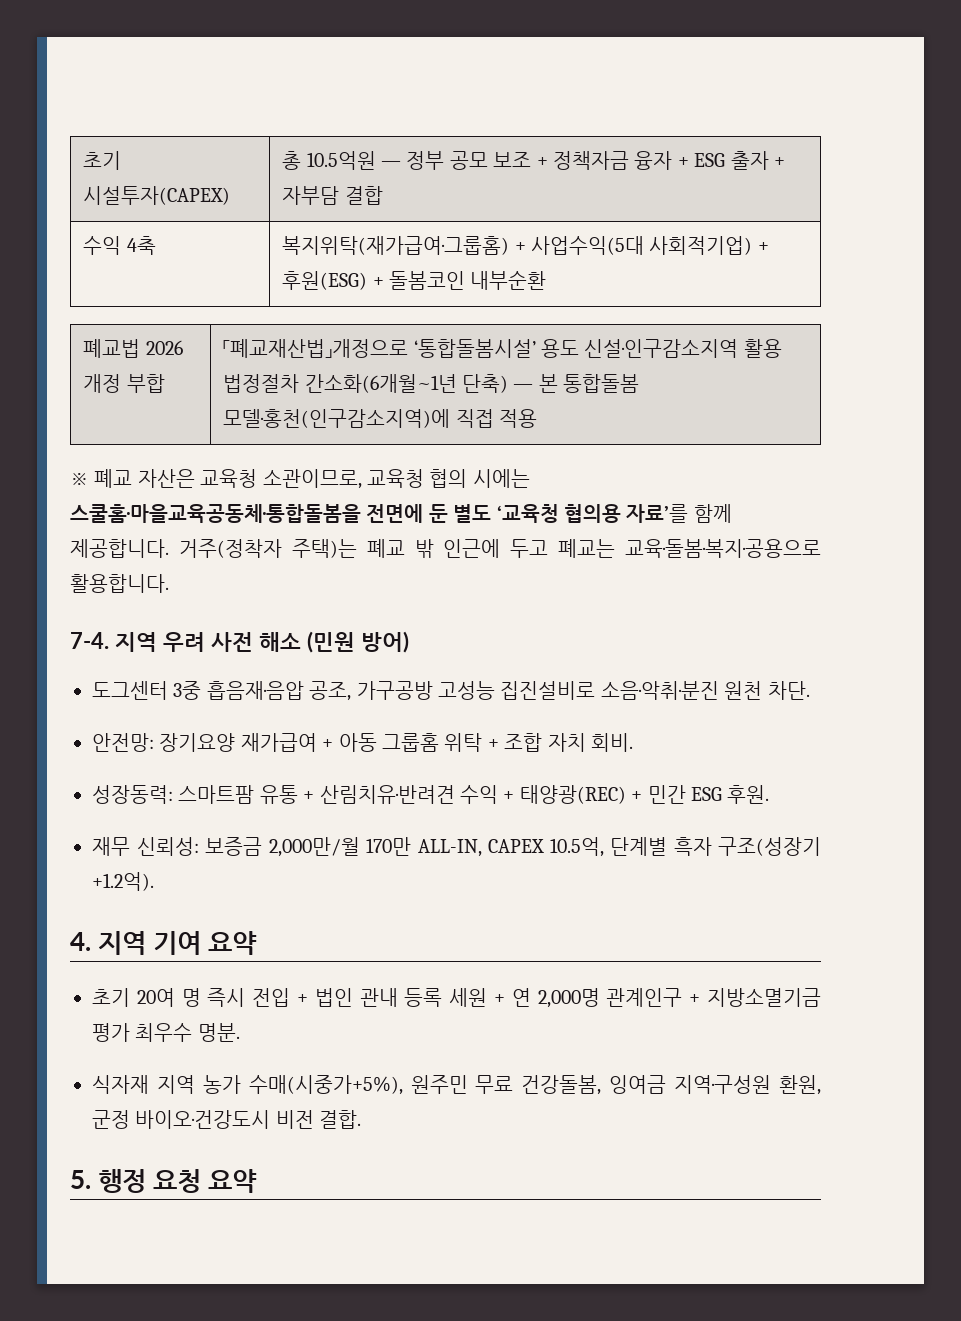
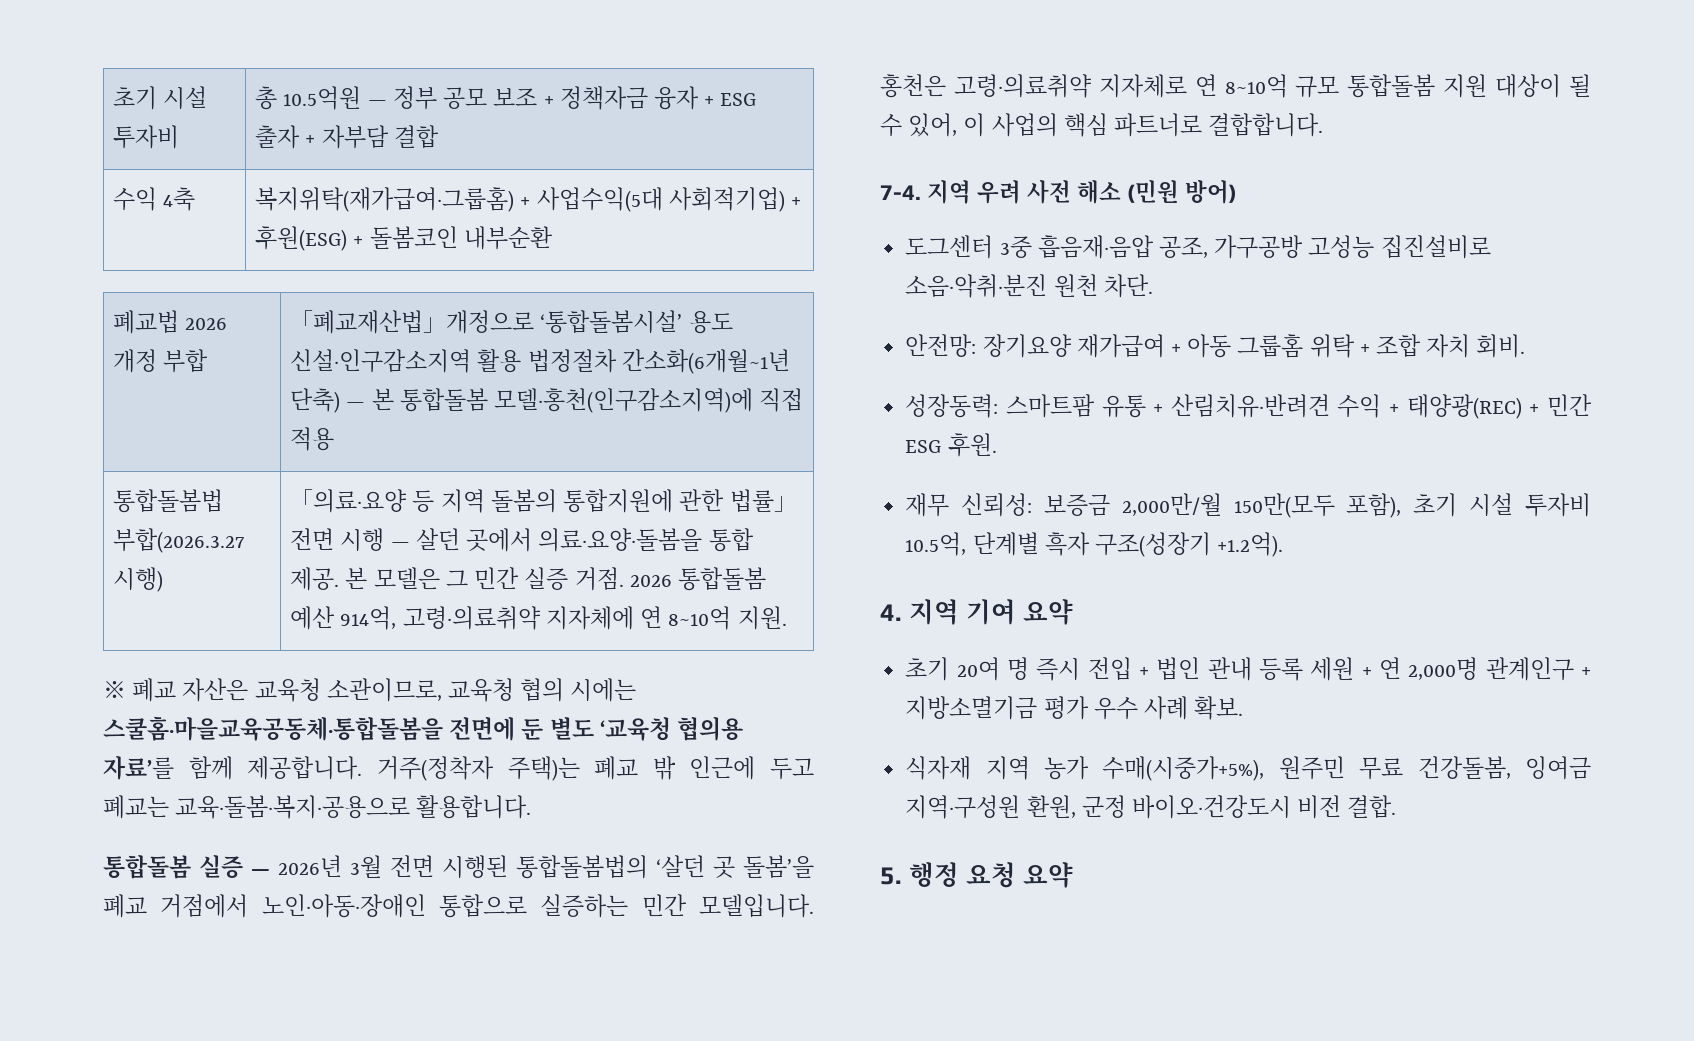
- 초기 시설투자(CAPEX) | 총 10.5억원 — 정부 공모 보조 + 정책자금 융자 + ESG 출자 + 자부담 결합
+ 초기 시설 투자비 | 총 10.5억원 — 정부 공모 보조 + 정책자금 융자 + ESG 출자 + 자부담 결합
+ 통합돌봄법 부합(2026.3.27 시행) | 「의료·요양 등 지역 돌봄의 통합지원에 관한 법률」전면 시행 — 살던 곳에서 의료·요양·돌봄을 통합 제공. 본 모델은 그 민간 실증 거점. 2026 통합돌봄 예산 914억, 고령·의료취약 지자체에 연 8~10억 지원.
+ 통합돌봄 실증 — 2026년 3월 전면 시행된 통합돌봄법의 ‘살던 곳 돌봄’을 폐교 거점에서 노인·아동·장애인 통합으로 실증하는 민간 모델입니다. 홍천은 고령·의료취약 지자체로 연 8~10억 규모 통합돌봄 지원 대상이 될 수 있어, 이 사업의 핵심 파트너로 결합합니다.
- 재무 신뢰성: 보증금 2,000만/월 170만 ALL-IN, CAPEX 10.5억, 단계별 흑자 구조(성장기 +1.2억).
+ 재무 신뢰성: 보증금 2,000만/월 150만(모두 포함), 초기 시설 투자비 10.5억, 단계별 흑자 구조(성장기 +1.2억).
- 초기 20여 명 즉시 전입 + 법인 관내 등록 세원 + 연 2,000명 관계인구 + 지방소멸기금 평가 최우수 명분.
+ 초기 20여 명 즉시 전입 + 법인 관내 등록 세원 + 연 2,000명 관계인구 + 지방소멸기금 평가 우수 사례 확보.

